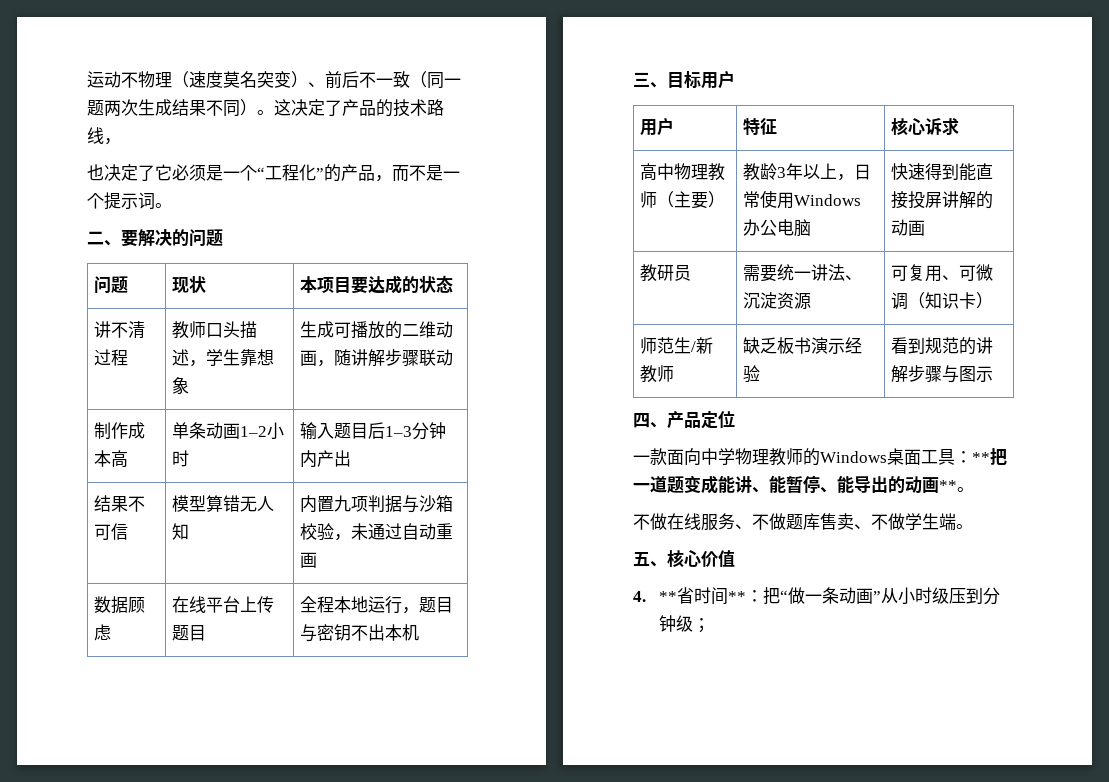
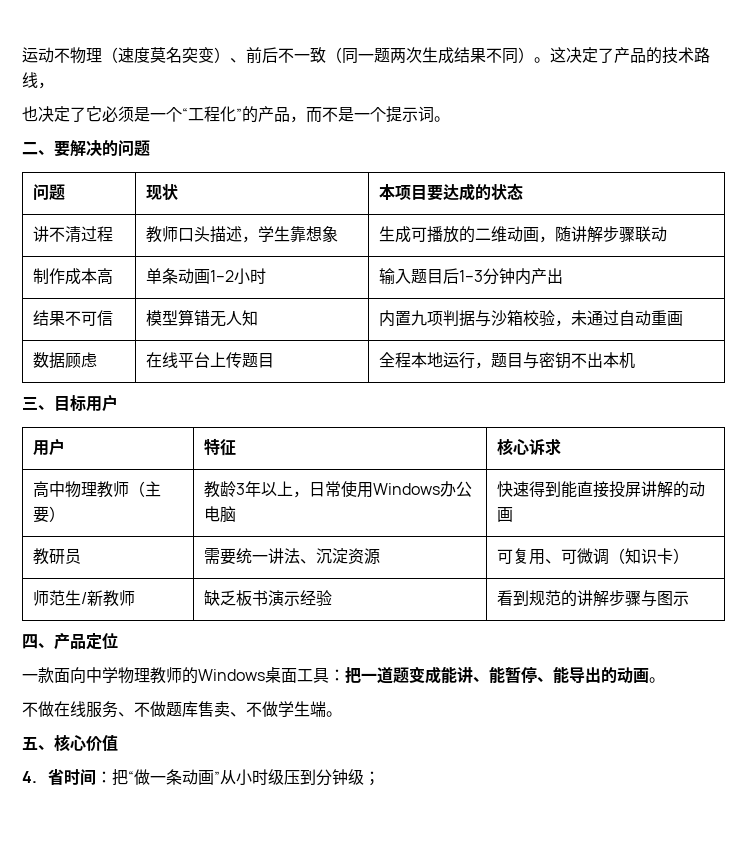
- 一款面向中学物理教师的Windows桌面工具：**把一道题变成能讲、能暂停、能导出的动画**。
+ 一款面向中学物理教师的Windows桌面工具：把一道题变成能讲、能暂停、能导出的动画。
- 4. **省时间**：把“做一条动画”从小时级压到分钟级；
+ 4.省时间：把“做一条动画”从小时级压到分钟级；

